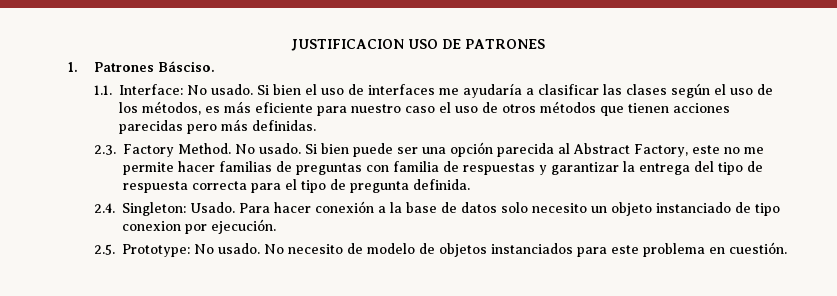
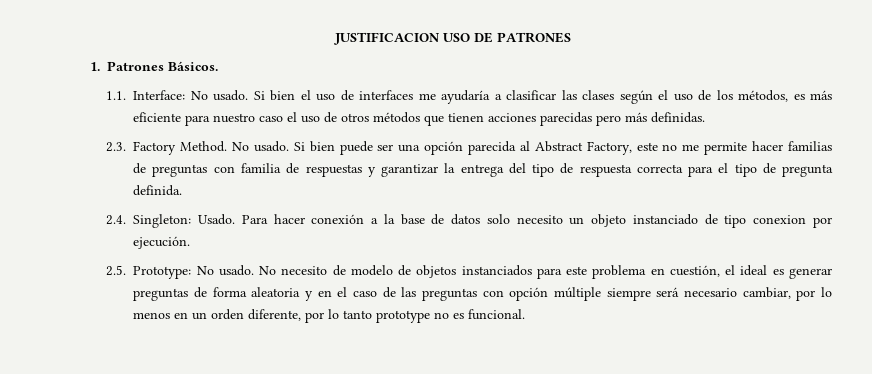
- 1. Patrones Básciso.
+ 1. Patrones Básicos.
- No necesito de modelo de objetos instanciados para este problema en cuestión.
+ No necesito de modelo de objetos instanciados para este problema en cuestión, el ideal es generar preguntas de forma aleatoria y en el caso de las preguntas con opción múltiple siempre será necesario cambiar, por lo menos en un orden diferente, por lo tanto prototype no es funcional.

